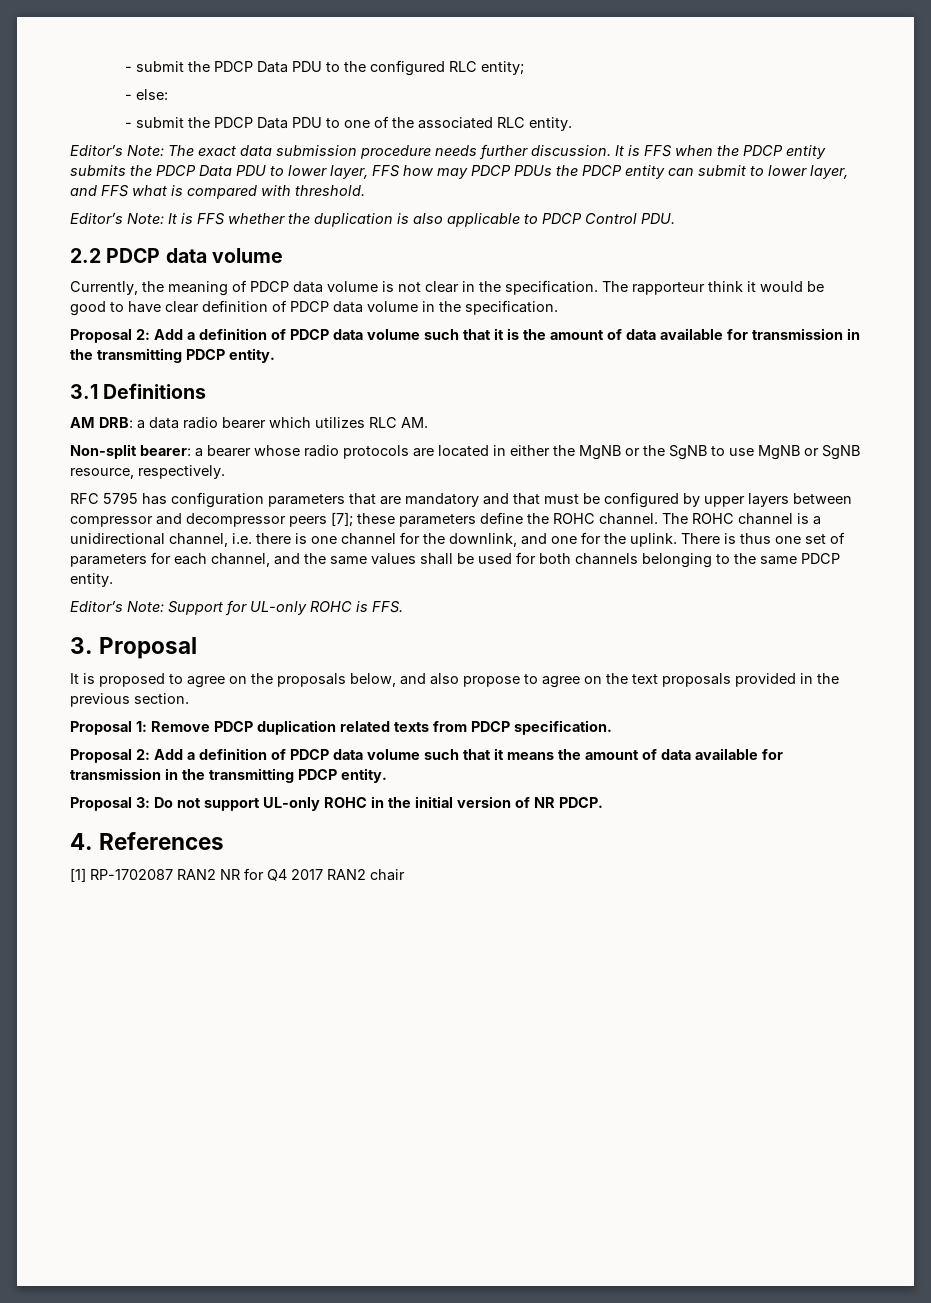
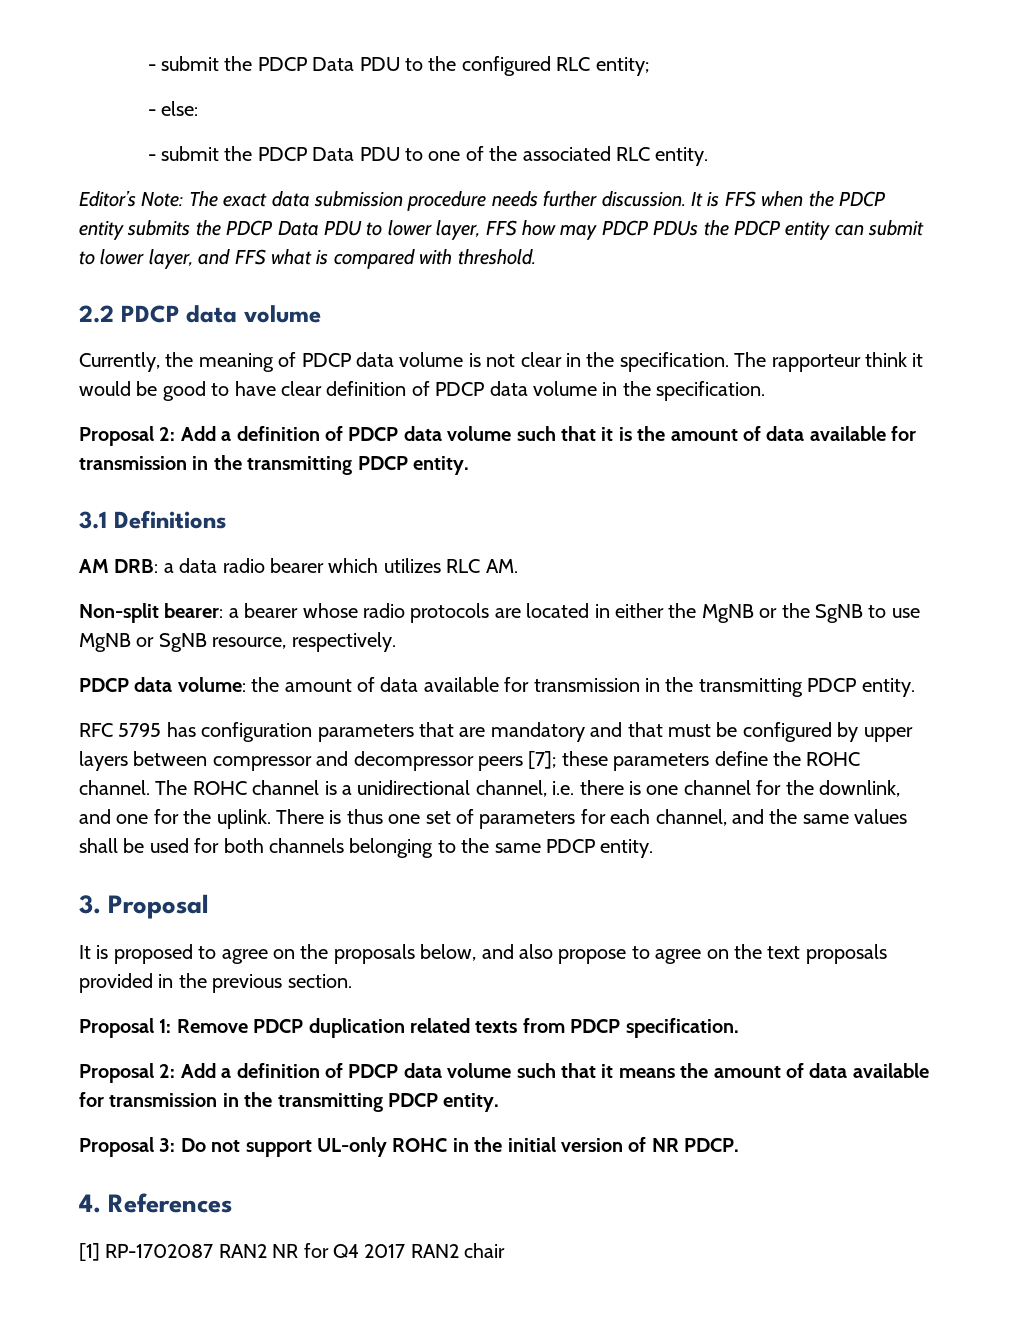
- Editor’s Note: It is FFS whether the duplication is also applicable to PDCP Control PDU.
+ PDCP data volume: the amount of data available for transmission in the transmitting PDCP entity.
- Editor’s Note: Support for UL-only ROHC is FFS.

